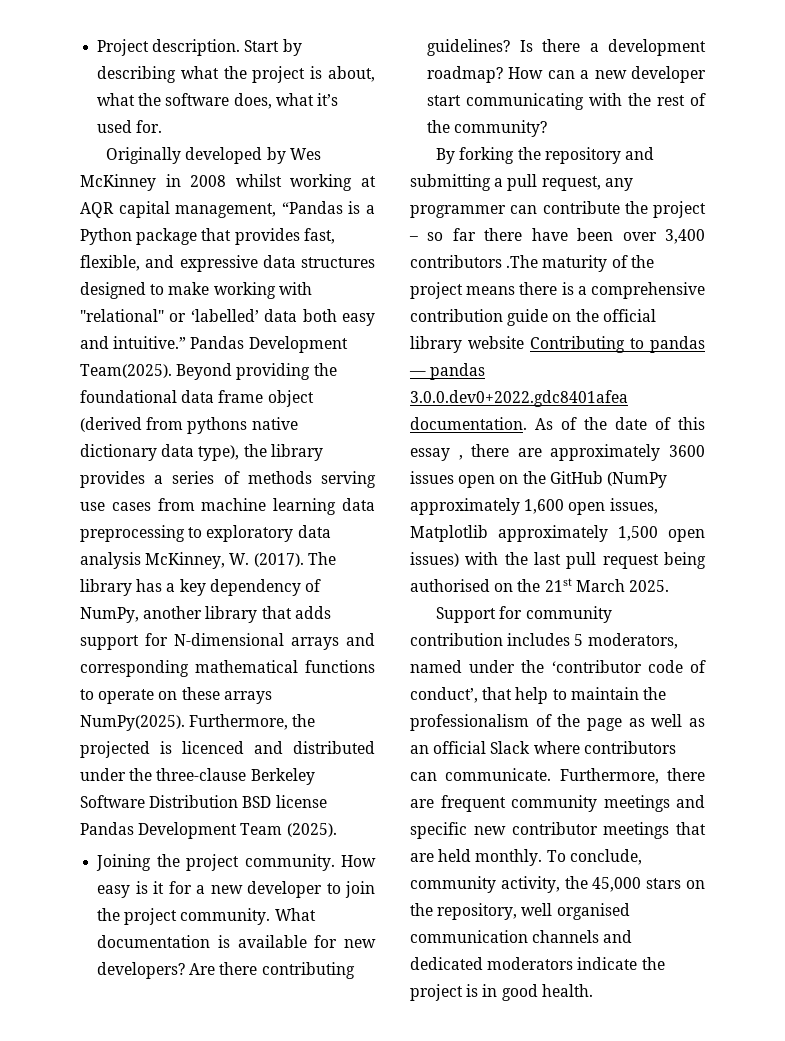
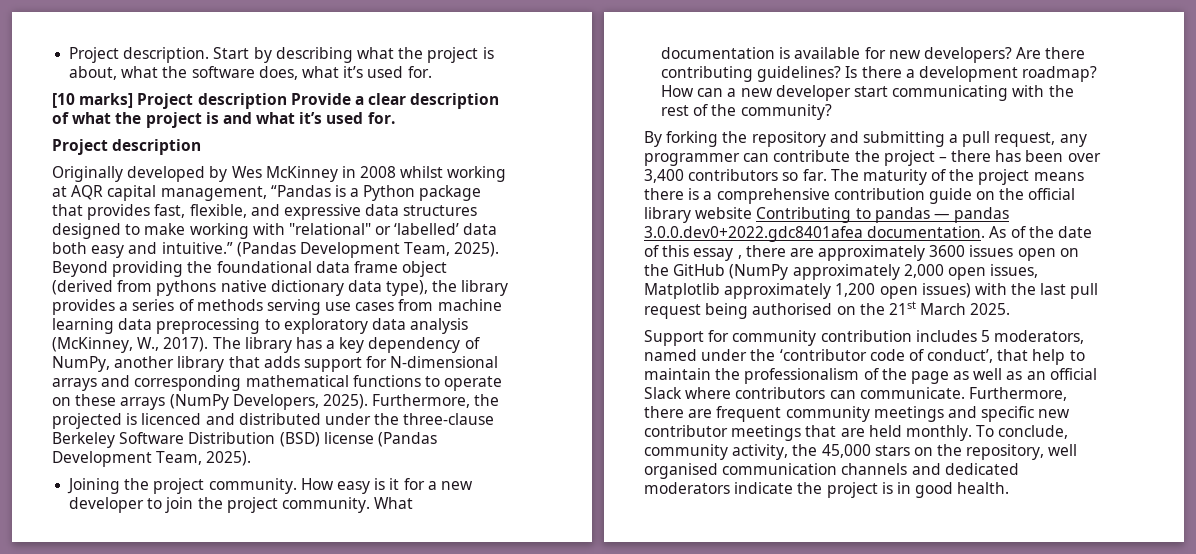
+ [10 marks] Project description Provide a clear description of what the project is and what it’s used for.
+ Project description
- Originally developed by Wes McKinney in 2008 whilst working at AQR capital management, “Pandas is a Python package that provides fast, flexible, and expressive data structures designed to make working with "relational" or ‘labelled’ data both easy and intuitive.” Pandas Development Team(2025).
+ Originally developed by Wes McKinney in 2008 whilst working at AQR capital management, “Pandas is a Python package that provides fast, flexible, and expressive data structures designed to make working with "relational" or ‘labelled’ data both easy and intuitive.” (Pandas Development Team, 2025).
- Beyond providing the foundational data frame object (derived from pythons native dictionary data type), the library provides a series of methods serving use cases from machine learning data preprocessing to exploratory data analysis McKinney, W. (2017).
+ Beyond providing the foundational data frame object (derived from pythons native dictionary data type), the library provides a series of methods serving use cases from machine learning data preprocessing to exploratory data analysis (McKinney, W., 2017).
- The library has a key dependency of NumPy, another library that adds support for N-dimensional arrays and corresponding mathematical functions to operate on these arrays NumPy(2025).
+ The library has a key dependency of NumPy, another library that adds support for N-dimensional arrays and corresponding mathematical functions to operate on these arrays (NumPy Developers, 2025).
- Furthermore, the projected is licenced and distributed under the three-clause Berkeley Software Distribution BSD license Pandas Development Team (2025).
+ Furthermore, the projected is licenced and distributed under the three-clause Berkeley Software Distribution (BSD) license (Pandas Development Team, 2025).
- By forking the repository and submitting a pull request, any programmer can contribute the project – so far there have been over 3,400 contributors .The maturity of the project means there is a comprehensive contribution guide on the official library website Contributing to pandas — pandas 3.0.0.dev0+2022.gdc8401afea documentation.
+ By forking the repository and submitting a pull request, any programmer can contribute the project – there has been over 3,400 contributors so far. The maturity of the project means there is a comprehensive contribution guide on the official library website Contributing to pandas — pandas 3.0.0.dev0+2022.gdc8401afea documentation.
- As of the date of this essay , there are approximately 3600 issues open on the GitHub (NumPy approximately 1,600 open issues, Matplotlib approximately 1,500 open issues) with the last pull request being authorised on the 21st March 2025.
+ As of the date of this essay , there are approximately 3600 issues open on the GitHub (NumPy approximately 2,000 open issues, Matplotlib approximately 1,200 open issues) with the last pull request being authorised on the 21st March 2025.

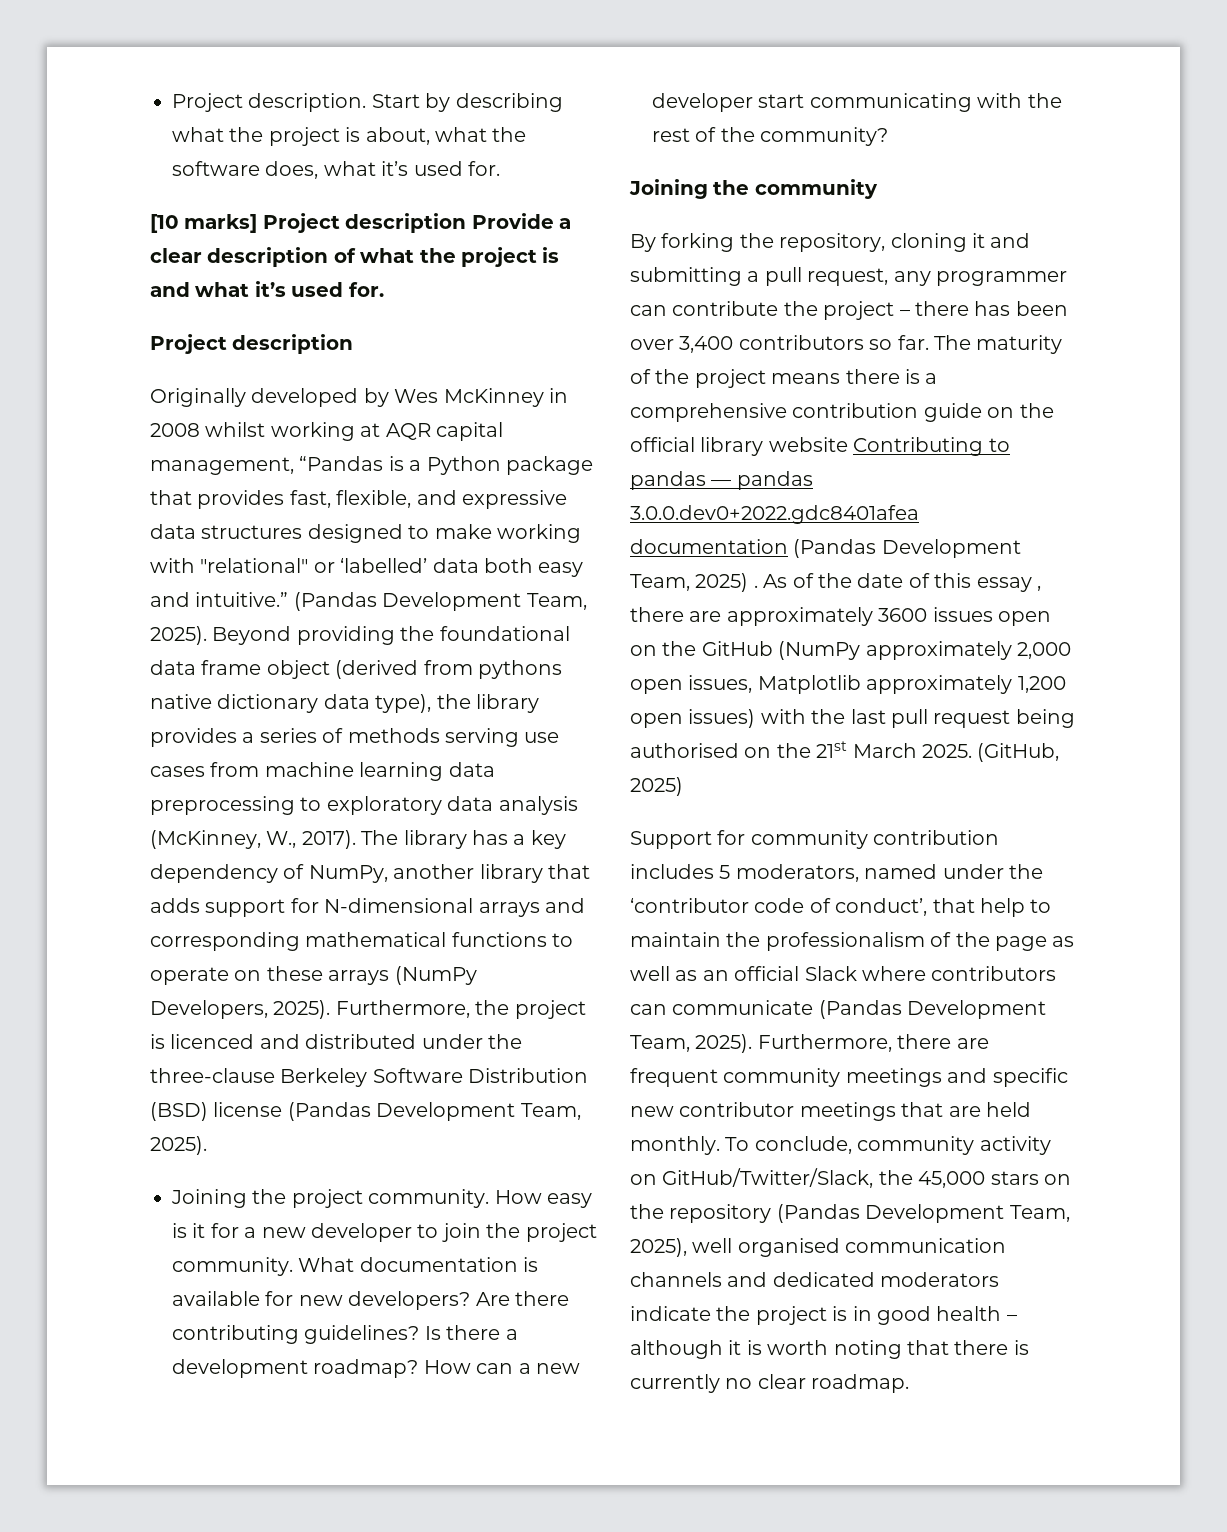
- Furthermore, the projected is licenced and distributed under the three-clause Berkeley Software Distribution (BSD) license (Pandas Development Team, 2025).
+ Furthermore, the project is licenced and distributed under the three-clause Berkeley Software Distribution (BSD) license (Pandas Development Team, 2025).
+ Joining the community
- By forking the repository and submitting a pull request, any programmer can contribute the project – there has been over 3,400 contributors so far.
+ By forking the repository, cloning it and submitting a pull request, any programmer can contribute the project – there has been over 3,400 contributors so far.
- The maturity of the project means there is a comprehensive contribution guide on the official library website Contributing to pandas — pandas 3.0.0.dev0+2022.gdc8401afea documentation.
+ The maturity of the project means there is a comprehensive contribution guide on the official library website Contributing to pandas — pandas 3.0.0.dev0+2022.gdc8401afea documentation (Pandas Development Team, 2025) .
+ (GitHub, 2025)
- Support for community contribution includes 5 moderators, named under the ‘contributor code of conduct’, that help to maintain the professionalism of the page as well as an official Slack where contributors can communicate.
+ Support for community contribution includes 5 moderators, named under the ‘contributor code of conduct’, that help to maintain the professionalism of the page as well as an official Slack where contributors can communicate (Pandas Development Team, 2025).
- To conclude, community activity, the 45,000 stars on the repository, well organised communication channels and dedicated moderators indicate the project is in good health.
+ To conclude, community activity on GitHub/Twitter/Slack, the 45,000 stars on the repository (Pandas Development Team, 2025), well organised communication channels and dedicated moderators indicate the project is in good health – although it is worth noting that there is currently no clear roadmap.

